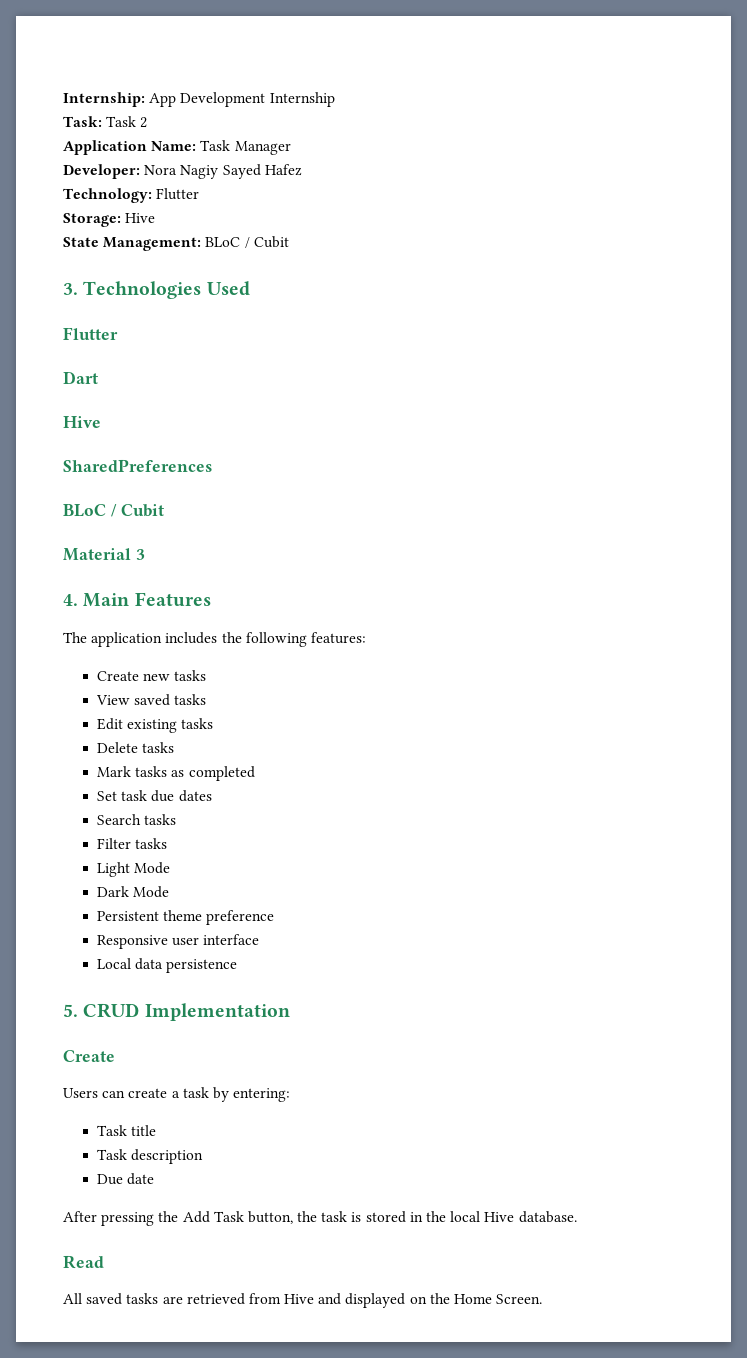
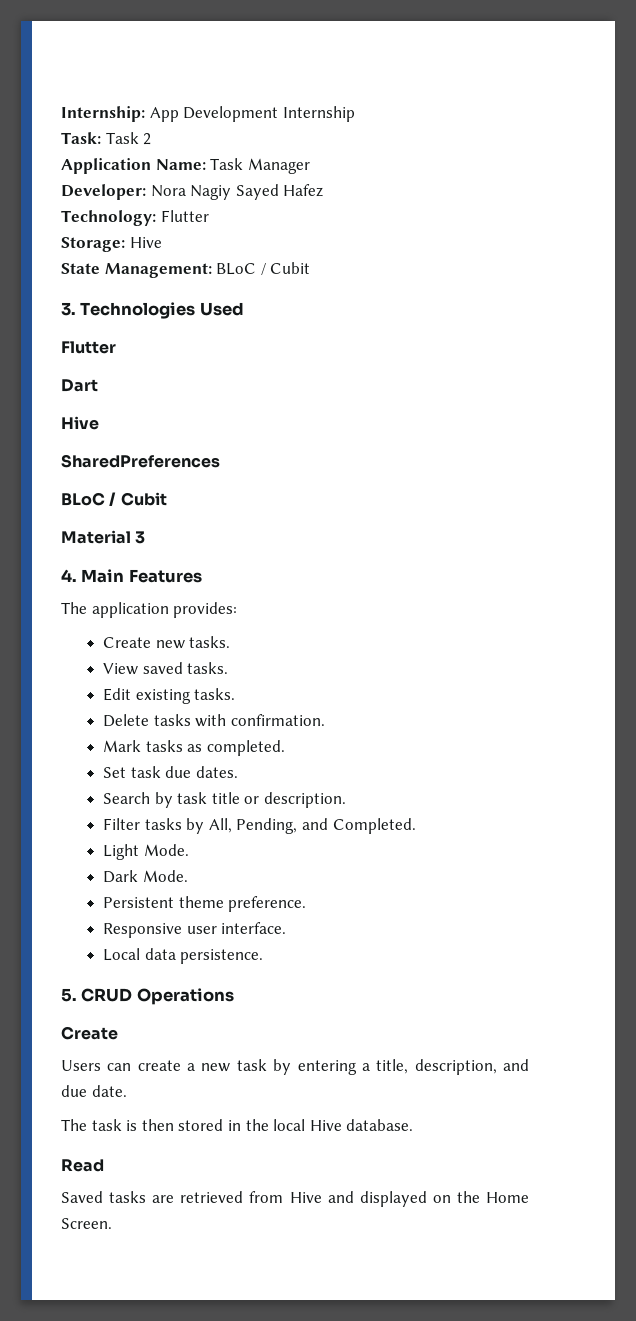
- The application includes the following features:
+ The application provides:
- Create new tasks
+ Create new tasks.
- View saved tasks
+ View saved tasks.
- Edit existing tasks
+ Edit existing tasks.
- Delete tasks
+ Delete tasks with confirmation.
- Mark tasks as completed
+ Mark tasks as completed.
- Set task due dates
+ Set task due dates.
- Search tasks
- Filter tasks
+ Search by task title or description.
+ Filter tasks by All, Pending, and Completed.
- Light Mode
+ Light Mode.
- Dark Mode
+ Dark Mode.
- Persistent theme preference
+ Persistent theme preference.
- Responsive user interface
+ Responsive user interface.
- Local data persistence
+ Local data persistence.
- 5. CRUD Implementation
+ 5. CRUD Operations
- Users can create a task by entering:
- Task title
- Task description
- Due date
- After pressing the Add Task button, the task is stored in the local Hive database.
+ Users can create a new task by entering a title, description, and due date.
+ The task is then stored in the local Hive database.
- All saved tasks are retrieved from Hive and displayed on the Home Screen.
+ Saved tasks are retrieved from Hive and displayed on the Home Screen.

